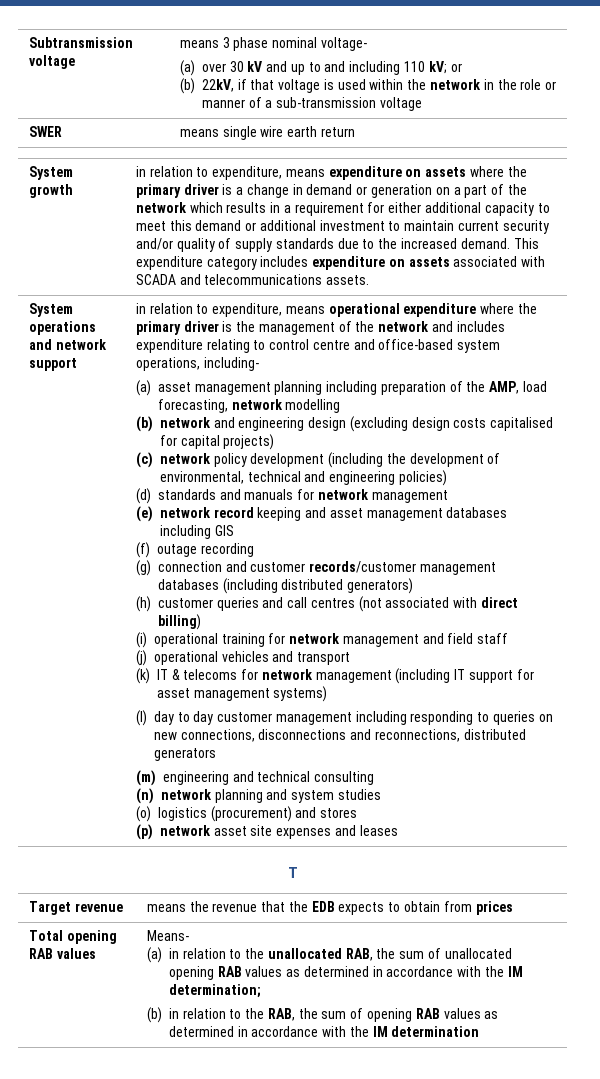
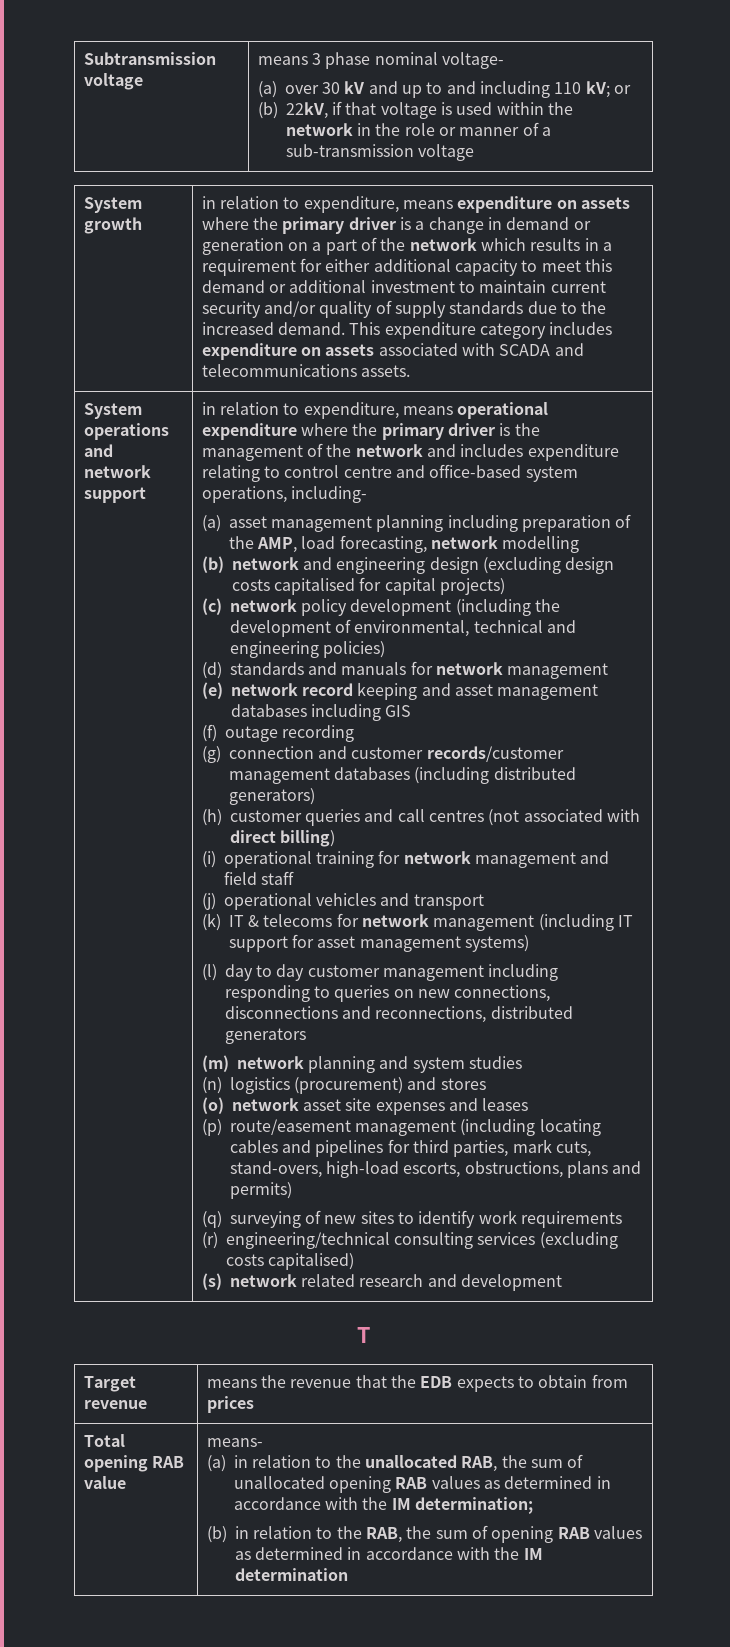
- SWER | means single wire earth return
- (m) engineering and technical consulting
- (n) network planning and system studies
+ (m) network planning and system studies
- (o) logistics (procurement) and stores
+ (n) logistics (procurement) and stores
- (p) network asset site expenses and leases
+ (o) network asset site expenses and leases
+ (p) route/easement management (including locating cables and pipelines for third parties, mark cuts, stand-overs, high-load escorts, obstructions, plans and permits)
+ (q) surveying of new sites to identify work requirements
+ (r) engineering/technical consulting services (excluding costs capitalised)
+ (s) network related research and development
- Total opening RAB values | Means-
+ Total opening RAB value | means-

